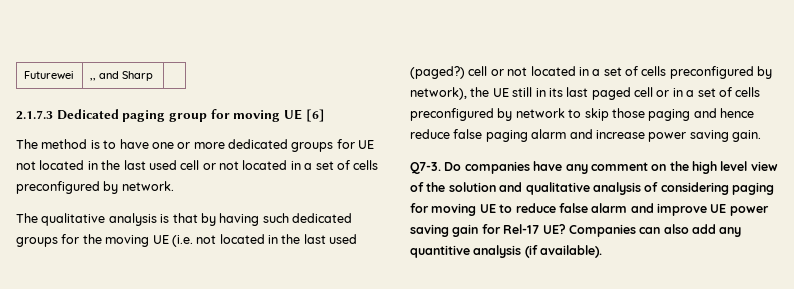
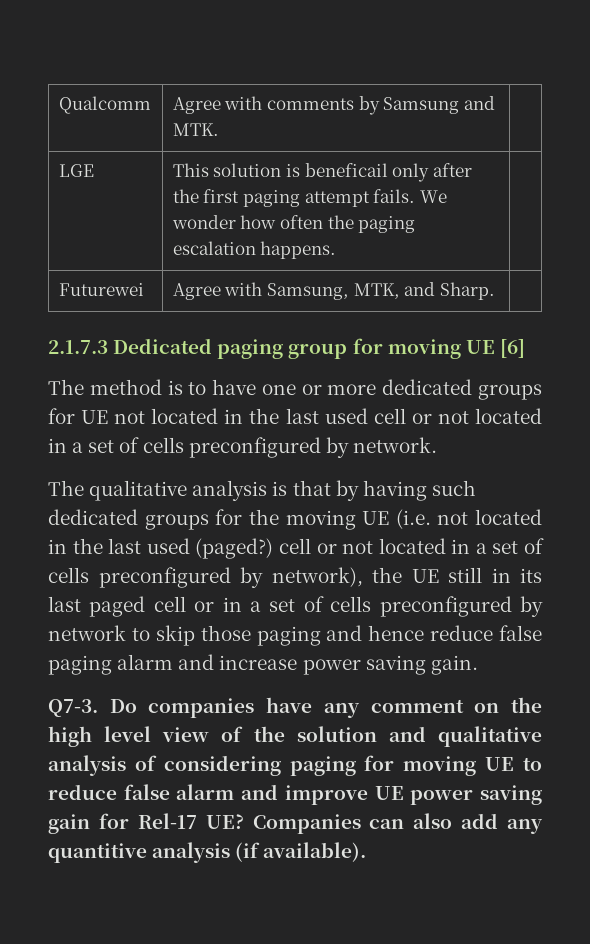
- Futurewei | ,, and Sharp |
+ Qualcomm | Agree with comments by Samsung and MTK. |
+ LGE | This solution is beneficail only after the first paging attempt fails. We wonder how often the paging escalation happens. |
+ Futurewei | Agree with Samsung, MTK, and Sharp. |

